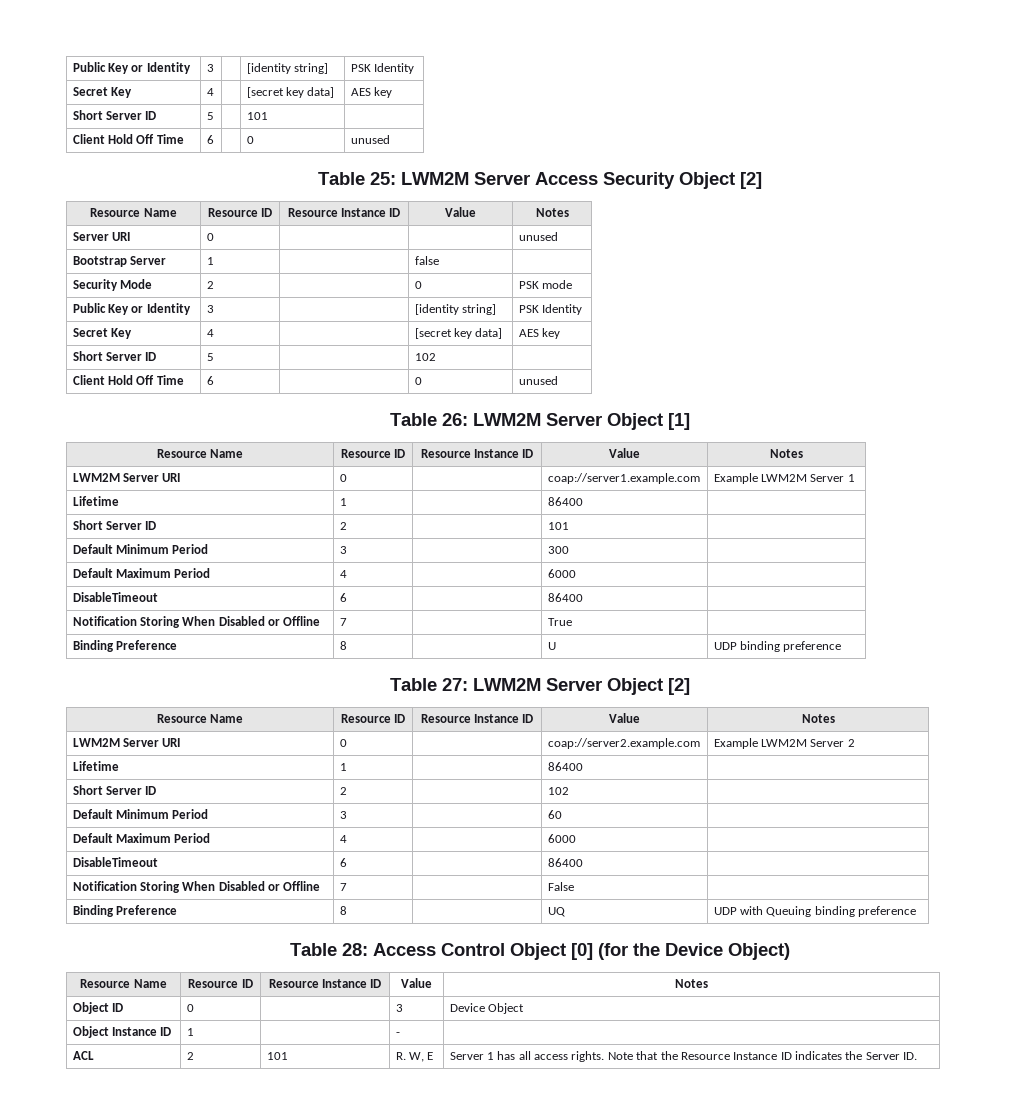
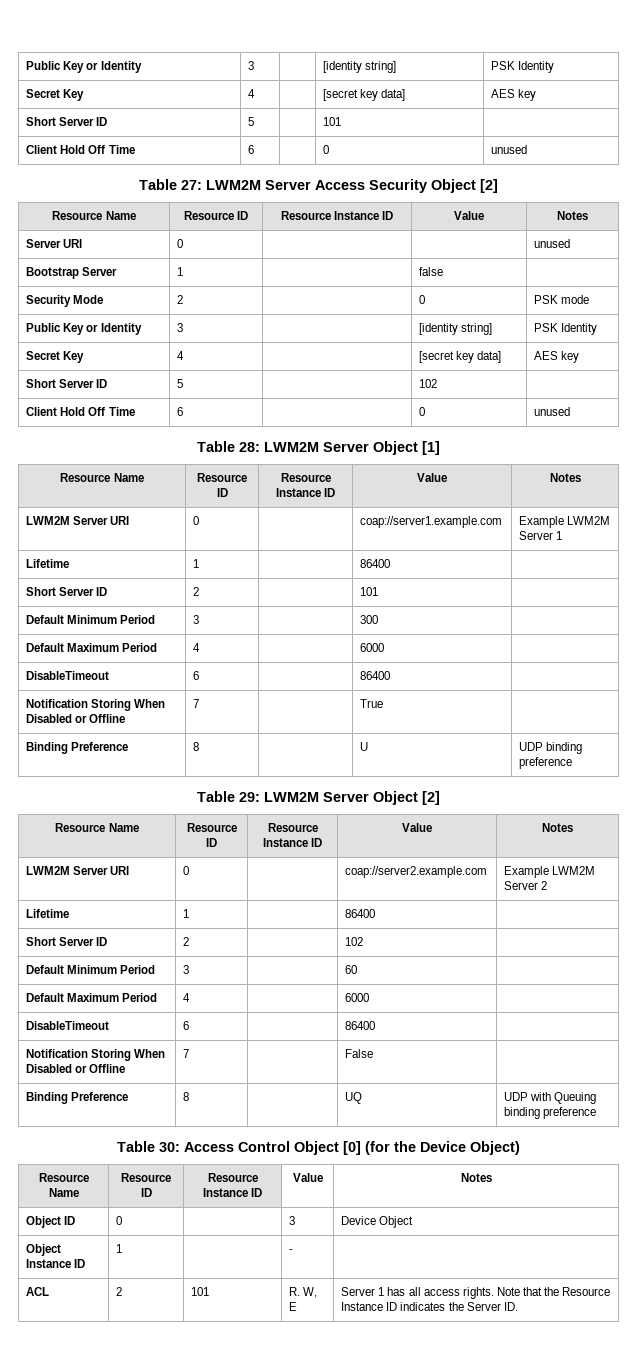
- Table 25: LWM2M Server Access Security Object [2]
+ Table 27: LWM2M Server Access Security Object [2]
- Table 26: LWM2M Server Object [1]
+ Table 28: LWM2M Server Object [1]
- Table 27: LWM2M Server Object [2]
+ Table 29: LWM2M Server Object [2]
- Table 28: Access Control Object [0] (for the Device Object)
+ Table 30: Access Control Object [0] (for the Device Object)

